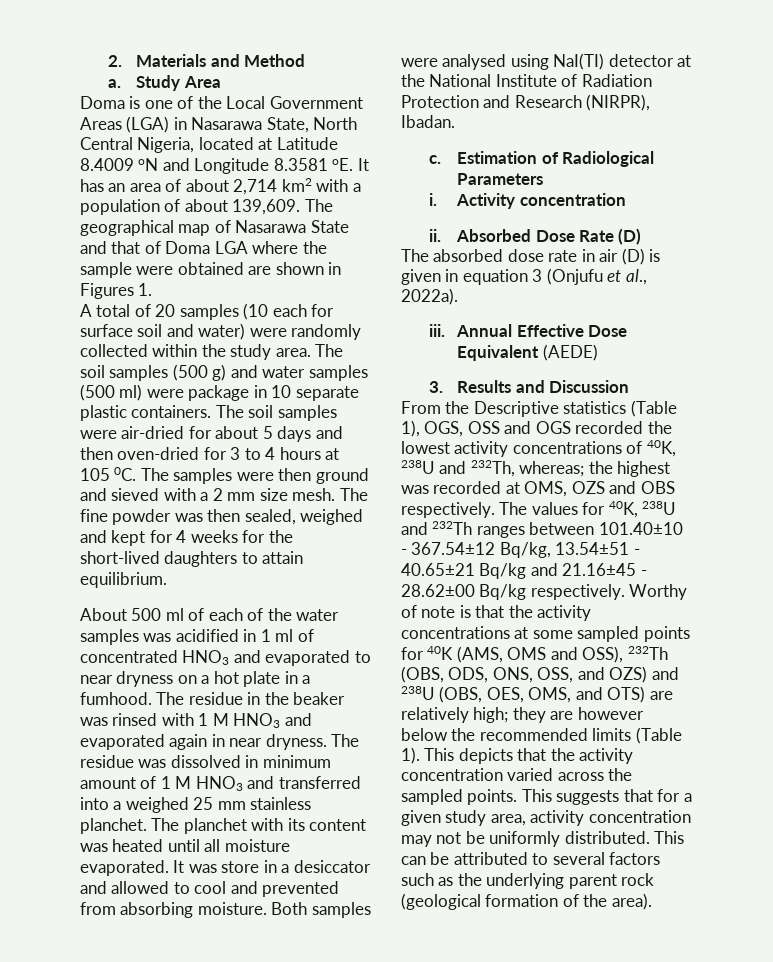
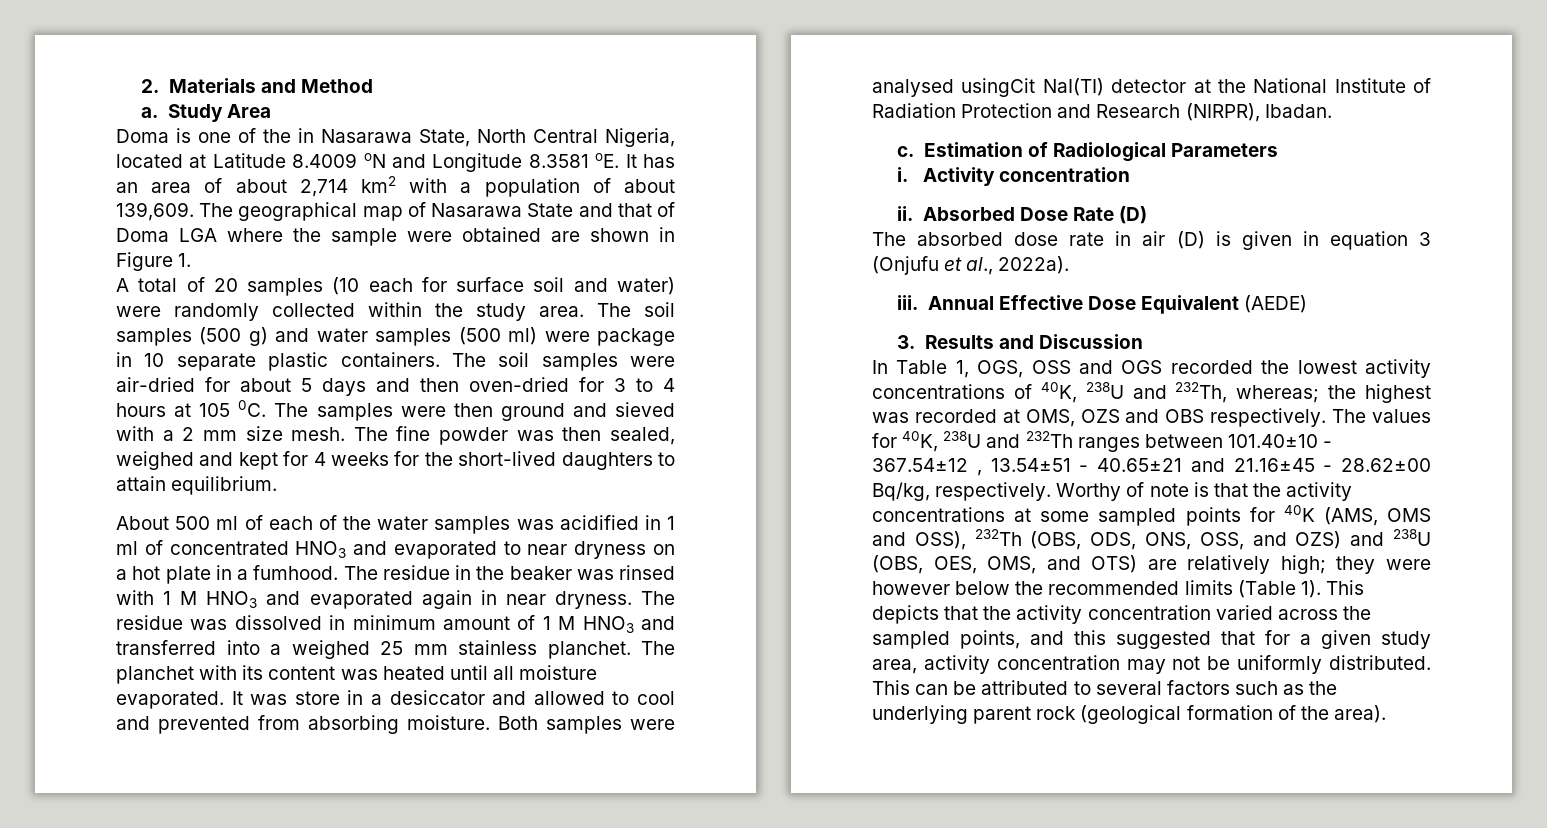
- Doma is one of the Local Government Areas (LGA) in Nasarawa State, North Central Nigeria, located at Latitude 8.4009 oN and Longitude 8.3581 oE.
+ Doma is one of the in Nasarawa State, North Central Nigeria, located at Latitude 8.4009 oN and Longitude 8.3581 oE.
- The geographical map of Nasarawa State and that of Doma LGA where the sample were obtained are shown in Figures 1.
+ The geographical map of Nasarawa State and that of Doma LGA where the sample were obtained are shown in Figure 1.
- Both samples were analysed using NaI(TI) detector at the National Institute of Radiation Protection and Research (NIRPR), Ibadan.
+ Both samples were analysed usingCit NaI(TI) detector at the National Institute of Radiation Protection and Research (NIRPR), Ibadan.
- From the Descriptive statistics (Table 1), OGS, OSS and OGS recorded the lowest activity concentrations of 40K, 238U and 232Th, whereas; the highest was recorded at OMS, OZS and OBS respectively.
+ In Table 1, OGS, OSS and OGS recorded the lowest activity concentrations of 40K, 238U and 232Th, whereas; the highest was recorded at OMS, OZS and OBS respectively.
- The values for 40K, 238U and 232Th ranges between 101.40±10 - 367.54±12 Bq/kg, 13.54±51 - 40.65±21 Bq/kg and 21.16±45 - 28.62±00 Bq/kg respectively.
+ The values for 40K, 238U and 232Th ranges between 101.40±10 - 367.54±12 , 13.54±51 - 40.65±21 and 21.16±45 - 28.62±00 Bq/kg, respectively.
- Worthy of note is that the activity concentrations at some sampled points for 40K (AMS, OMS and OSS), 232Th (OBS, ODS, ONS, OSS, and OZS) and 238U (OBS, OES, OMS, and OTS) are relatively high; they are however below the recommended limits (Table 1).
+ Worthy of note is that the activity concentrations at some sampled points for 40K (AMS, OMS and OSS), 232Th (OBS, ODS, ONS, OSS, and OZS) and 238U (OBS, OES, OMS, and OTS) are relatively high; they were however below the recommended limits (Table 1).
- This depicts that the activity concentration varied across the sampled points. This suggests that for a given study area, activity concentration may not be uniformly distributed.
+ This depicts that the activity concentration varied across the sampled points, and this suggested that for a given study area, activity concentration may not be uniformly distributed.

